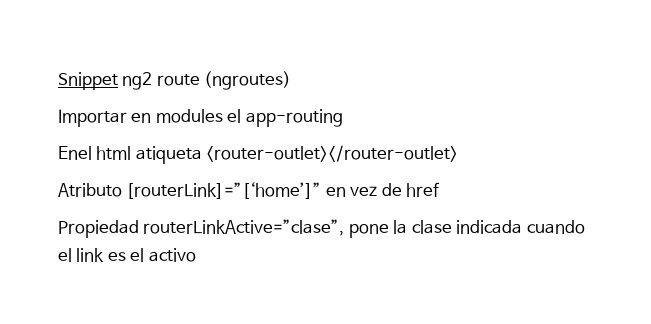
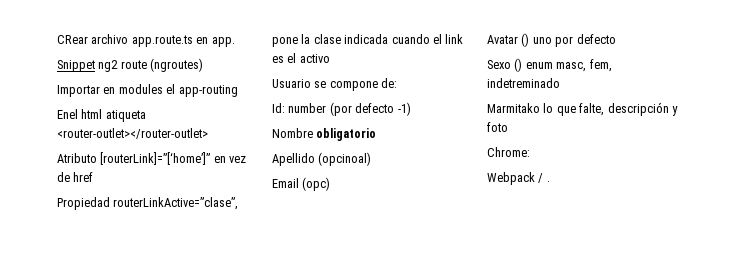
+ CRear archivo app.route.ts en app.
+ Usuario se compone de:
+ Id: number (por defecto -1)
+ Nombre obligatorio
+ Apellido (opcinoal)
+ Email (opc)
+ Avatar () uno por defecto
+ Sexo () enum masc, fem, indetreminado
+ Marmitako lo que falte, descripción y foto
+ Chrome:
+ Webpack / .

